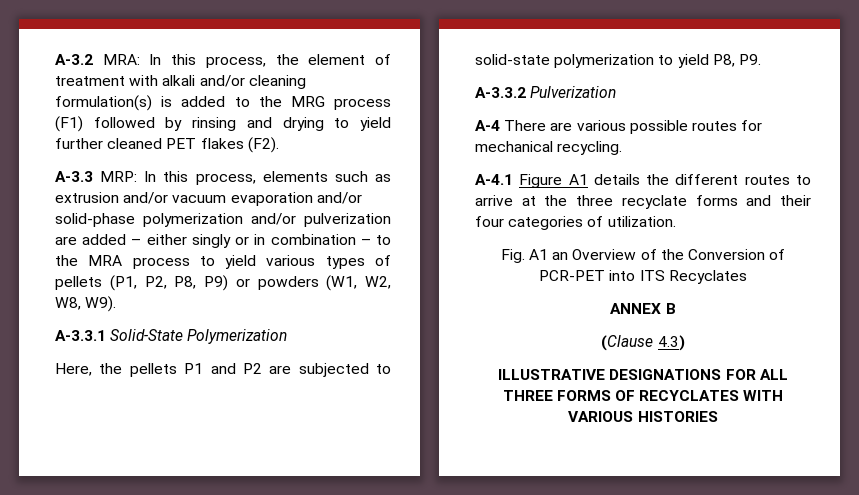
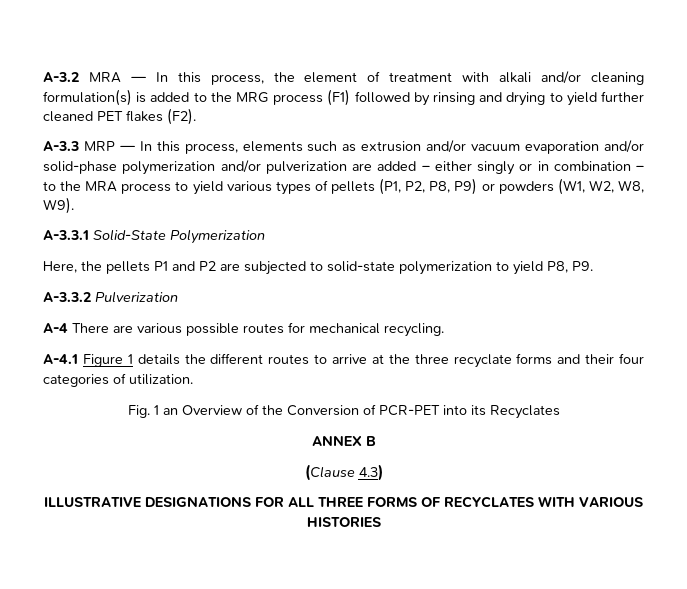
- A-3.2 MRA: In this process, the element of treatment with alkali and/or cleaning formulation(s) is added to the MRG process (F1) followed by rinsing and drying to yield further cleaned PET flakes (F2).
+ A-3.2 MRA — In this process, the element of treatment with alkali and/or cleaning formulation(s) is added to the MRG process (F1) followed by rinsing and drying to yield further cleaned PET flakes (F2).
- A-3.3 MRP: In this process, elements such as extrusion and/or vacuum evaporation and/or solid-phase polymerization and/or pulverization are added – either singly or in combination – to the MRA process to yield various types of pellets (P1, P2, P8, P9) or powders (W1, W2, W8, W9).
+ A-3.3 MRP — In this process, elements such as extrusion and/or vacuum evaporation and/or solid-phase polymerization and/or pulverization are added – either singly or in combination – to the MRA process to yield various types of pellets (P1, P2, P8, P9) or powders (W1, W2, W8, W9).
- A-4.1 Figure A1 details the different routes to arrive at the three recyclate forms and their four categories of utilization.
+ A-4.1 Figure 1 details the different routes to arrive at the three recyclate forms and their four categories of utilization.
- Fig. A1 an Overview of the Conversion of PCR-PET into ITS Recyclates
+ Fig. 1 an Overview of the Conversion of PCR-PET into its Recyclates

